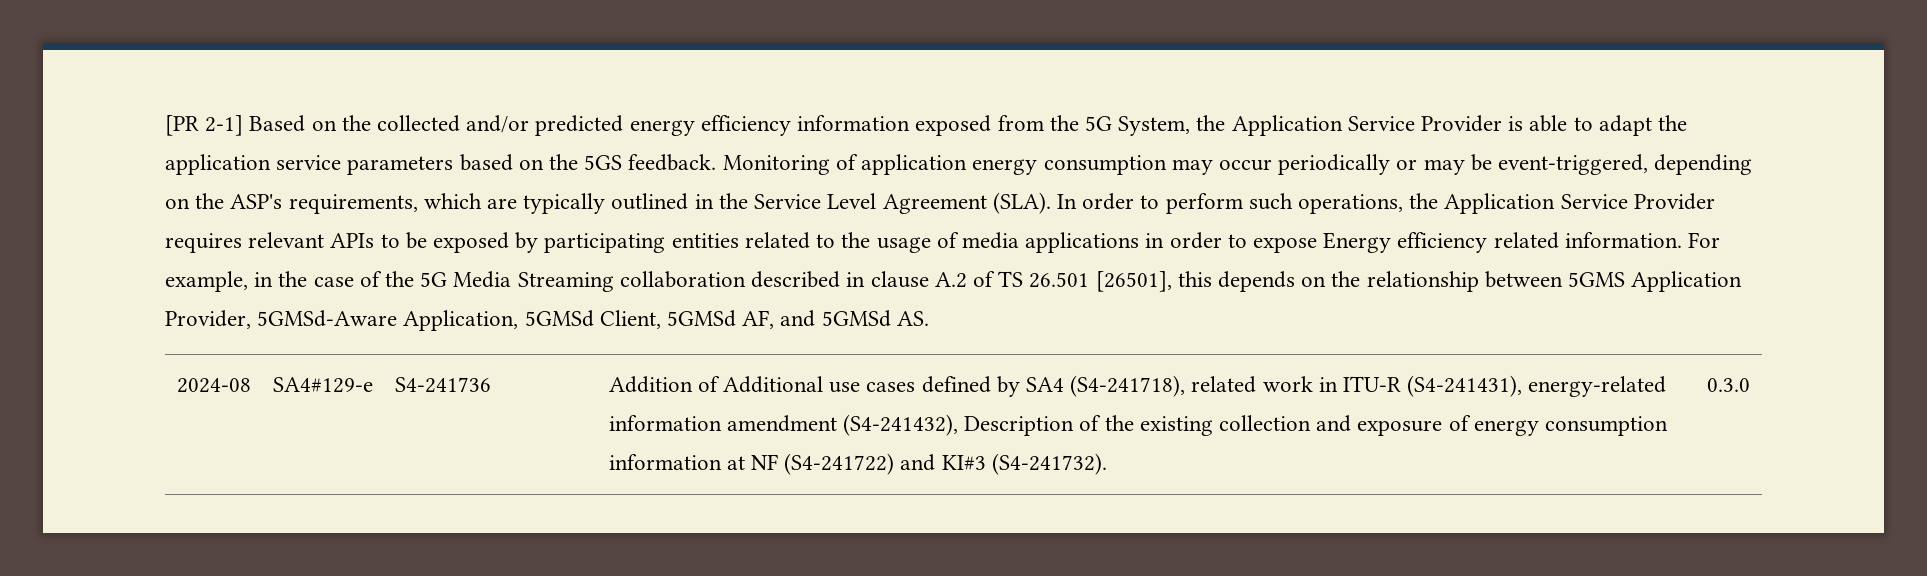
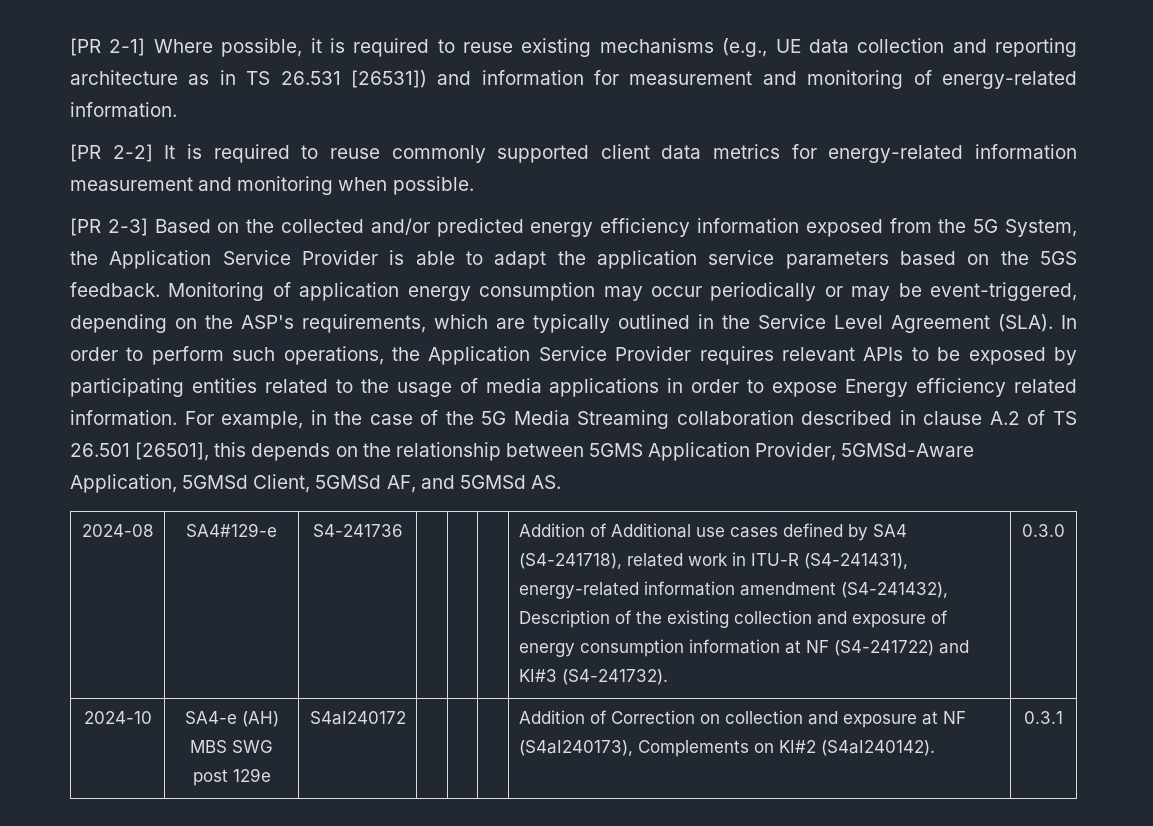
- [PR 2-1] Based on the collected and/or predicted energy efficiency information exposed from the 5G System, the Application Service Provider is able to adapt the application service parameters based on the 5GS feedback.
+ [PR 2-1] Where possible, it is required to reuse existing mechanisms (e.g., UE data collection and reporting architecture as in TS 26.531 [26531]) and information for measurement and monitoring of energy-related information.
+ [PR 2-2] It is required to reuse commonly supported client data metrics for energy-related information measurement and monitoring when possible.
+ [PR 2-3] Based on the collected and/or predicted energy efficiency information exposed from the 5G System, the Application Service Provider is able to adapt the application service parameters based on the 5GS feedback.
+ 2024-10 | SA4-e (AH) MBS SWG post 129e | S4aI240172 | | | | Addition of Correction on collection and exposure at NF (S4aI240173), Complements on KI#2 (S4aI240142). | 0.3.1

